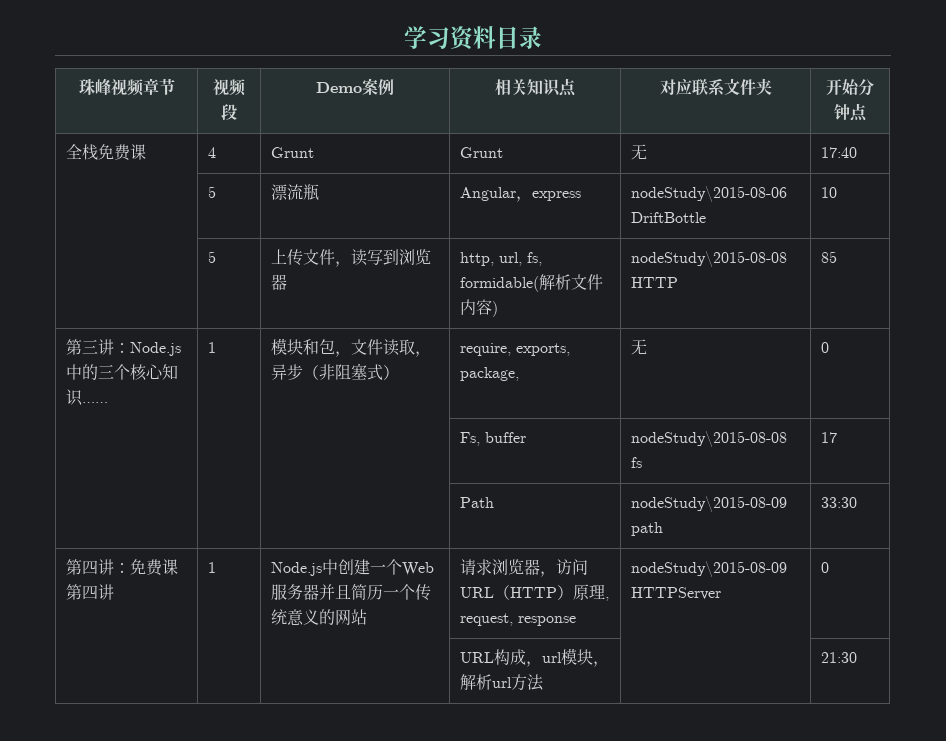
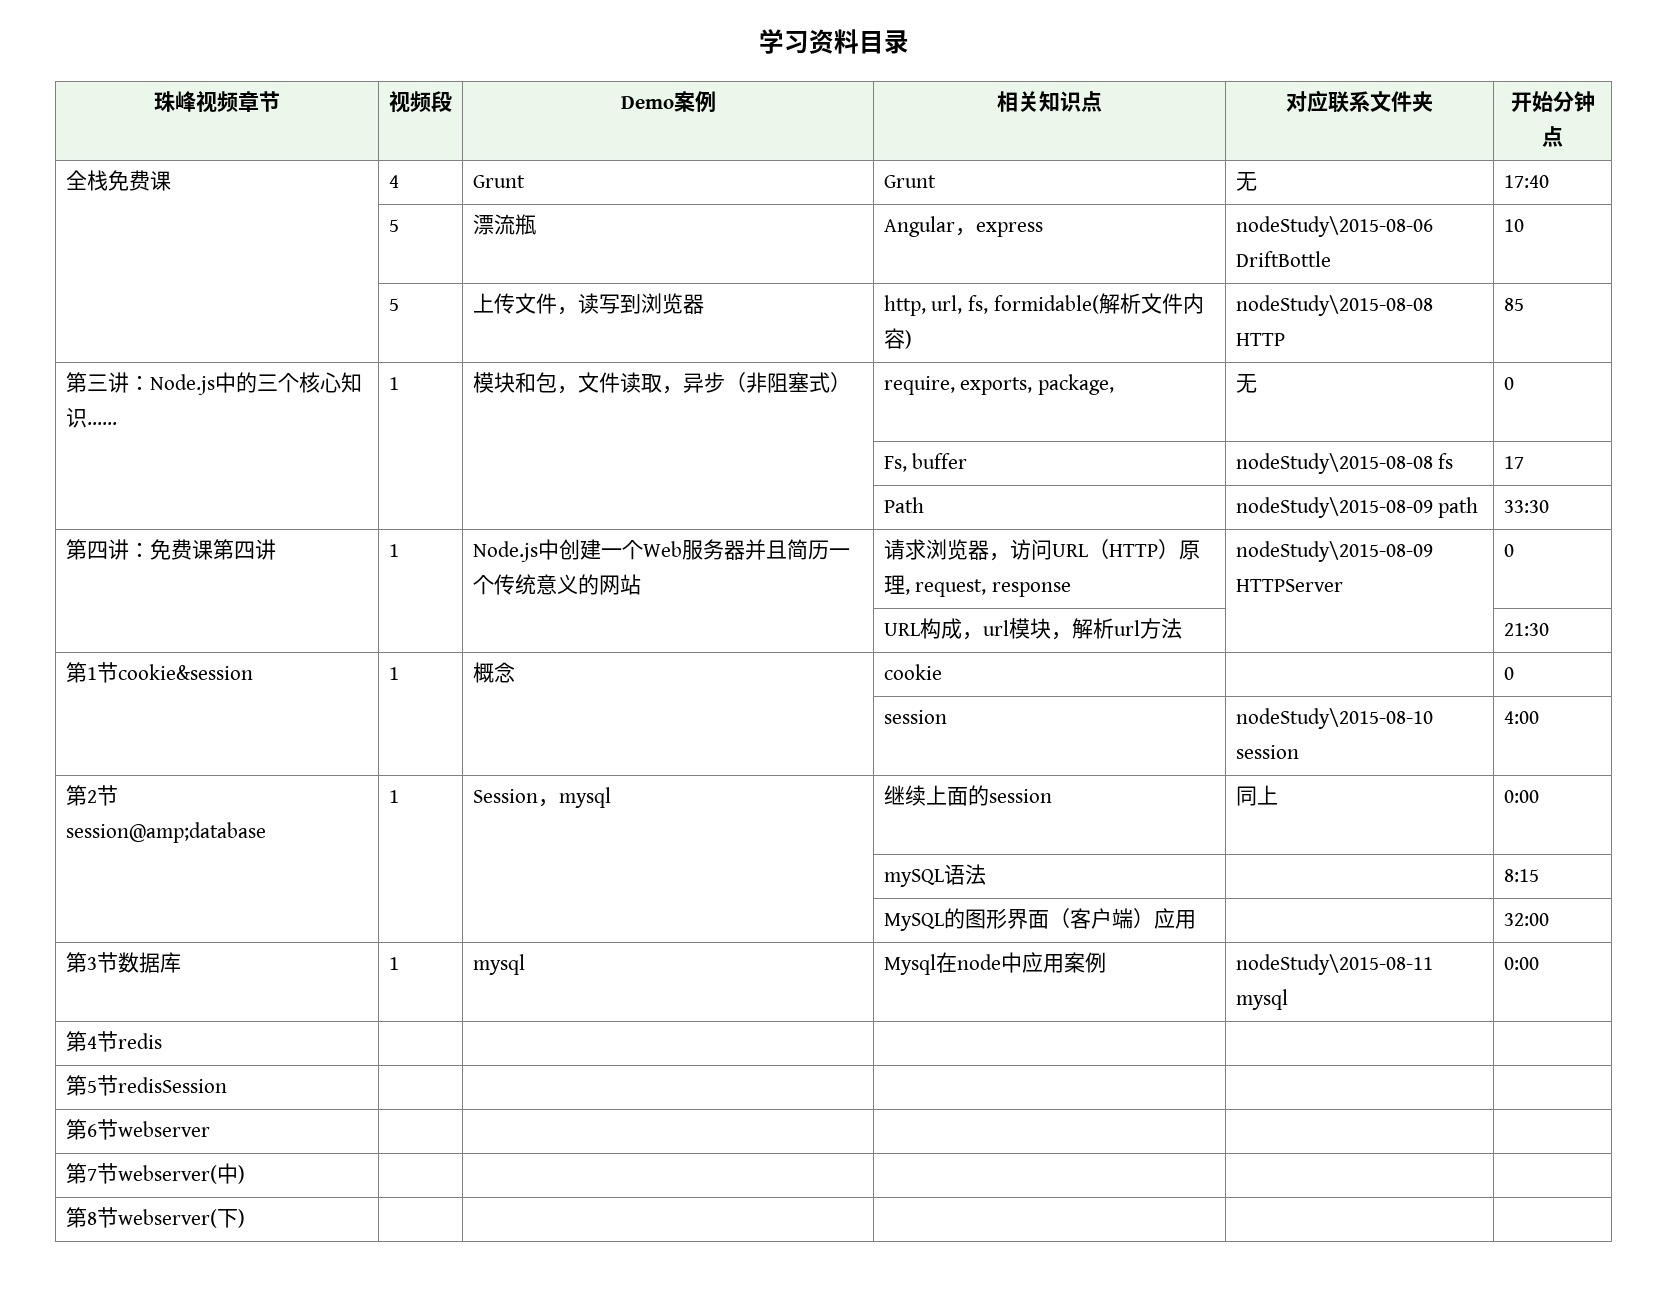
+ 第1节cookie&session | 1 | 概念 | cookie | | 0
+ | | | session | nodeStudy\2015-08-10 session | 4:00
+ 第2节
+ session@amp;database | 1 | Session，mysql | 继续上面的session | 同上 | 0:00
+ | | | mySQL语法 | | 8:15
+ | | | MySQL的图形界面（客户端）应用 | | 32:00
+ 第3节数据库 | 1 | mysql | Mysql在node中应用案例 | nodeStudy\2015-08-11 mysql | 0:00
+ 第4节redis | | | | |
+ 第5节redisSession | | | | |
+ 第6节webserver | | | | |
+ 第7节webserver(中) | | | | |
+ 第8节webserver(下) | | | | |

